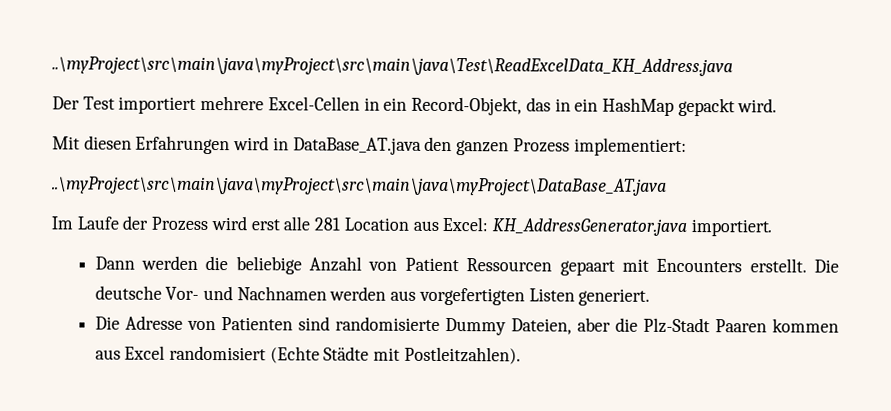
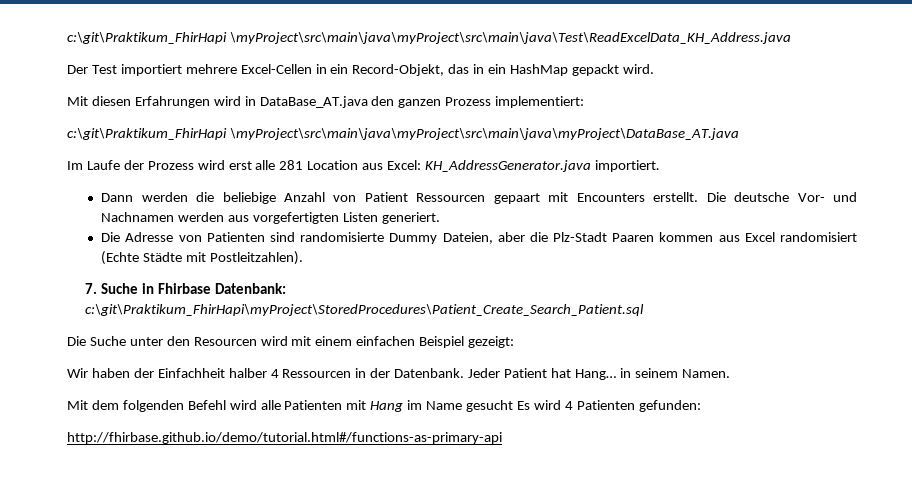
- ..\myProject\src\main\java\myProject\src\main\java\Test\ReadExcelData_KH_Address.java
+ c:\git\Praktikum_FhirHapi \myProject\src\main\java\myProject\src\main\java\Test\ReadExcelData_KH_Address.java
- ..\myProject\src\main\java\myProject\src\main\java\myProject\DataBase_AT.java
+ c:\git\Praktikum_FhirHapi \myProject\src\main\java\myProject\src\main\java\myProject\DataBase_AT.java
+ 7. Suche in Fhirbase Datenbank:
+ c:\git\Praktikum_FhirHapi\myProject\StoredProcedures\Patient_Create_Search_Patient.sql
+ Die Suche unter den Resourcen wird mit einem einfachen Beispiel gezeigt:
+ Wir haben der Einfachheit halber 4 Ressourcen in der Datenbank. Jeder Patient hat Hang… in seinem Namen.
+ Mit dem folgenden Befehl wird alle Patienten mit Hang im Name gesucht Es wird 4 Patienten gefunden:
+ http://fhirbase.github.io/demo/tutorial.html#/functions-as-primary-api

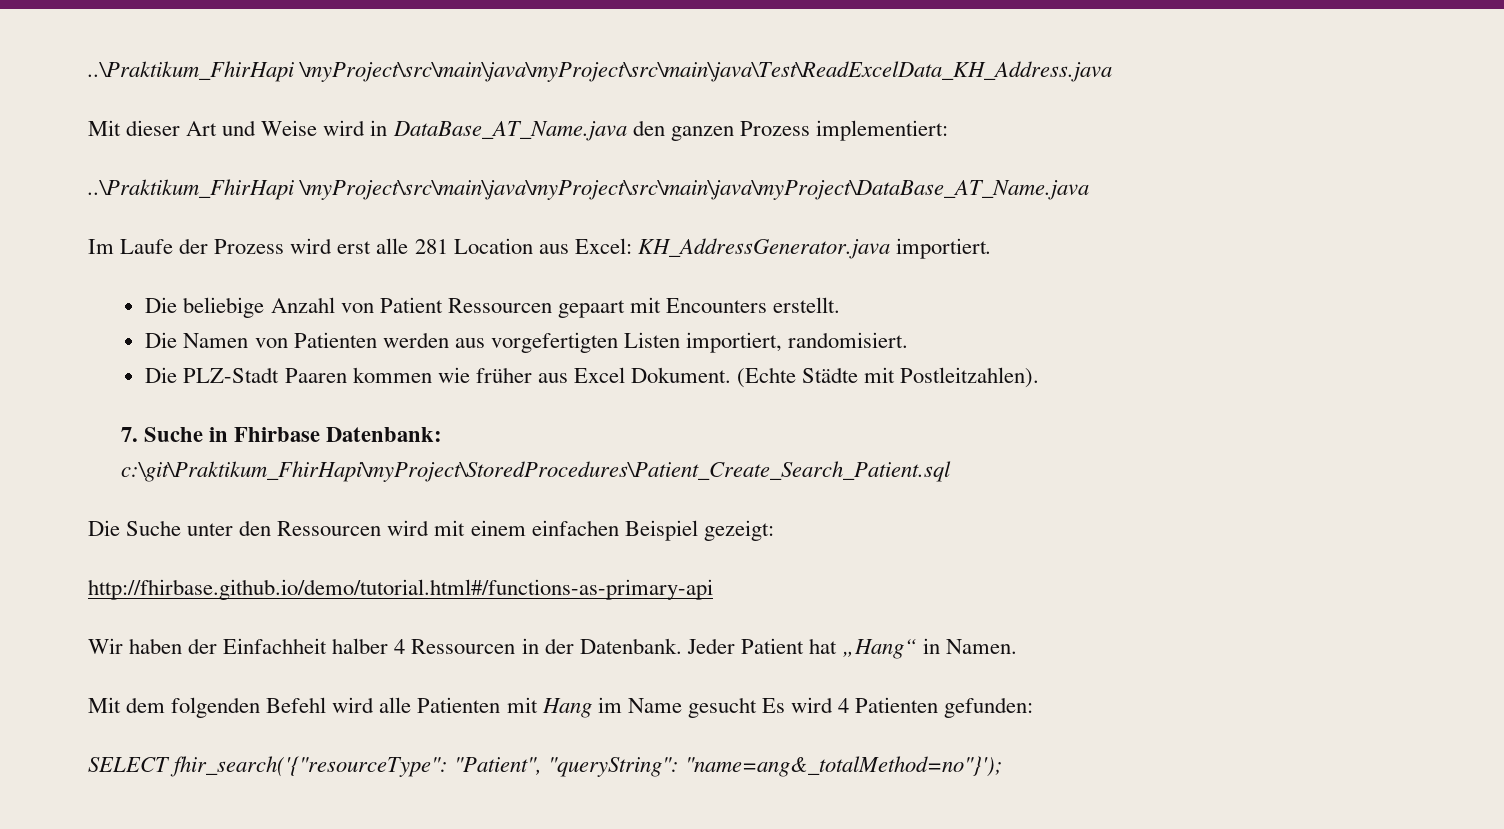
- c:\git\Praktikum_FhirHapi \myProject\src\main\java\myProject\src\main\java\Test\ReadExcelData_KH_Address.java
+ ..\Praktikum_FhirHapi \myProject\src\main\java\myProject\src\main\java\Test\ReadExcelData_KH_Address.java
- Der Test importiert mehrere Excel-Cellen in ein Record-Objekt, das in ein HashMap gepackt wird.
- Mit diesen Erfahrungen wird in DataBase_AT.java den ganzen Prozess implementiert:
+ Mit dieser Art und Weise wird in DataBase_AT_Name.java den ganzen Prozess implementiert:
- c:\git\Praktikum_FhirHapi \myProject\src\main\java\myProject\src\main\java\myProject\DataBase_AT.java
+ ..\Praktikum_FhirHapi \myProject\src\main\java\myProject\src\main\java\myProject\DataBase_AT_Name.java
- Dann werden die beliebige Anzahl von Patient Ressourcen gepaart mit Encounters erstellt. Die deutsche Vor- und Nachnamen werden aus vorgefertigten Listen generiert.
- Die Adresse von Patienten sind randomisierte Dummy Dateien, aber die Plz-Stadt Paaren kommen aus Excel randomisiert (Echte Städte mit Postleitzahlen).
+ Die beliebige Anzahl von Patient Ressourcen gepaart mit Encounters erstellt.
+ Die Namen von Patienten werden aus vorgefertigten Listen importiert, randomisiert.
+ Die PLZ-Stadt Paaren kommen wie früher aus Excel Dokument. (Echte Städte mit Postleitzahlen).
- Die Suche unter den Resourcen wird mit einem einfachen Beispiel gezeigt:
+ Die Suche unter den Ressourcen wird mit einem einfachen Beispiel gezeigt:
+ http://fhirbase.github.io/demo/tutorial.html#/functions-as-primary-api
- Jeder Patient hat Hang… in seinem Namen.
+ Jeder Patient hat „Hang“ in Namen.
- http://fhirbase.github.io/demo/tutorial.html#/functions-as-primary-api
+ SELECT fhir_search('{"resourceType": "Patient", "queryString": "name=ang&_totalMethod=no"}');

